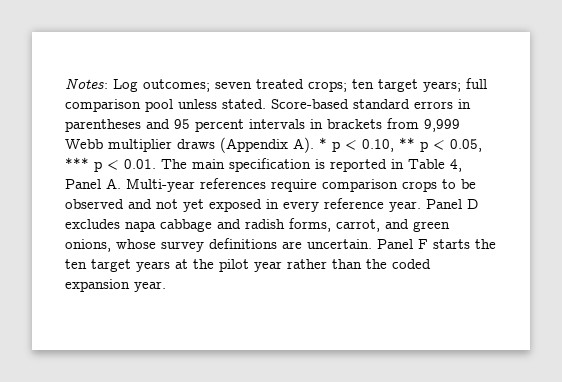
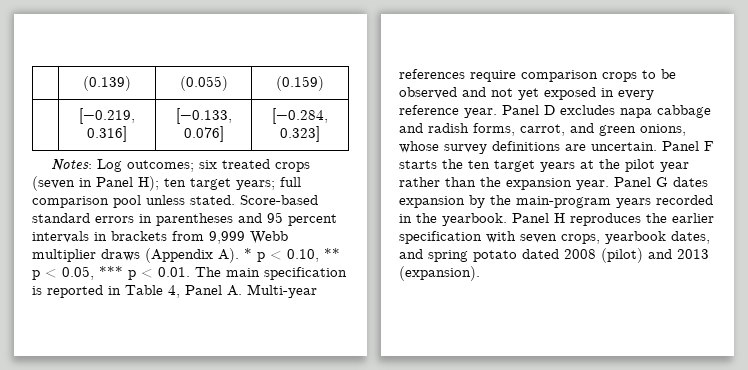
- Notes: Log outcomes; seven treated crops; ten target years; full comparison pool unless stated.
+ | (0.139) | (0.055) | (0.159)
+ | [−0.219, 0.316] | [−0.133, 0.076] | [−0.284, 0.323]
+ Notes: Log outcomes; six treated crops (seven in Panel H); ten target years; full comparison pool unless stated.
- Panel F starts the ten target years at the pilot year rather than the coded expansion year.
+ Panel F starts the ten target years at the pilot year rather than the expansion year.
+ Panel G dates expansion by the main-program years recorded in the yearbook. Panel H reproduces the earlier specification with seven crops, yearbook dates, and spring potato dated 2008 (pilot) and 2013 (expansion).

